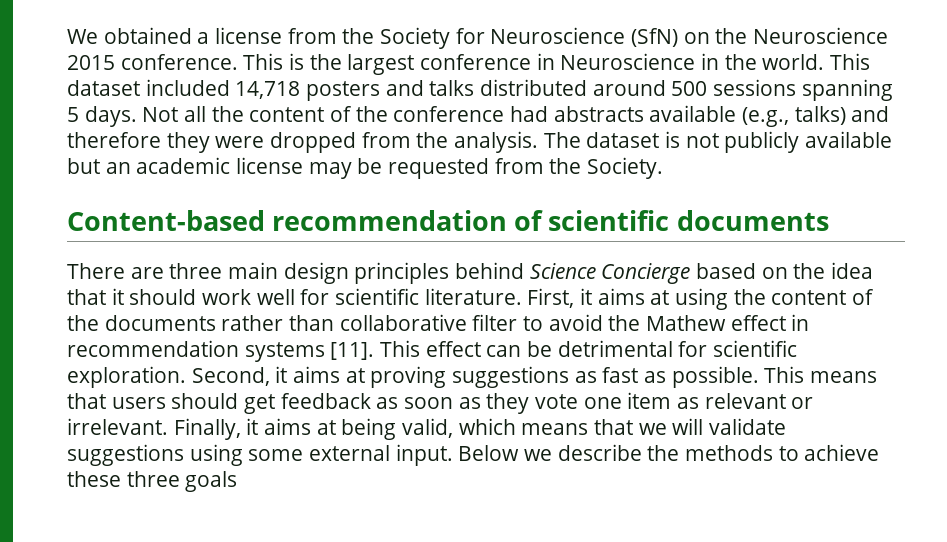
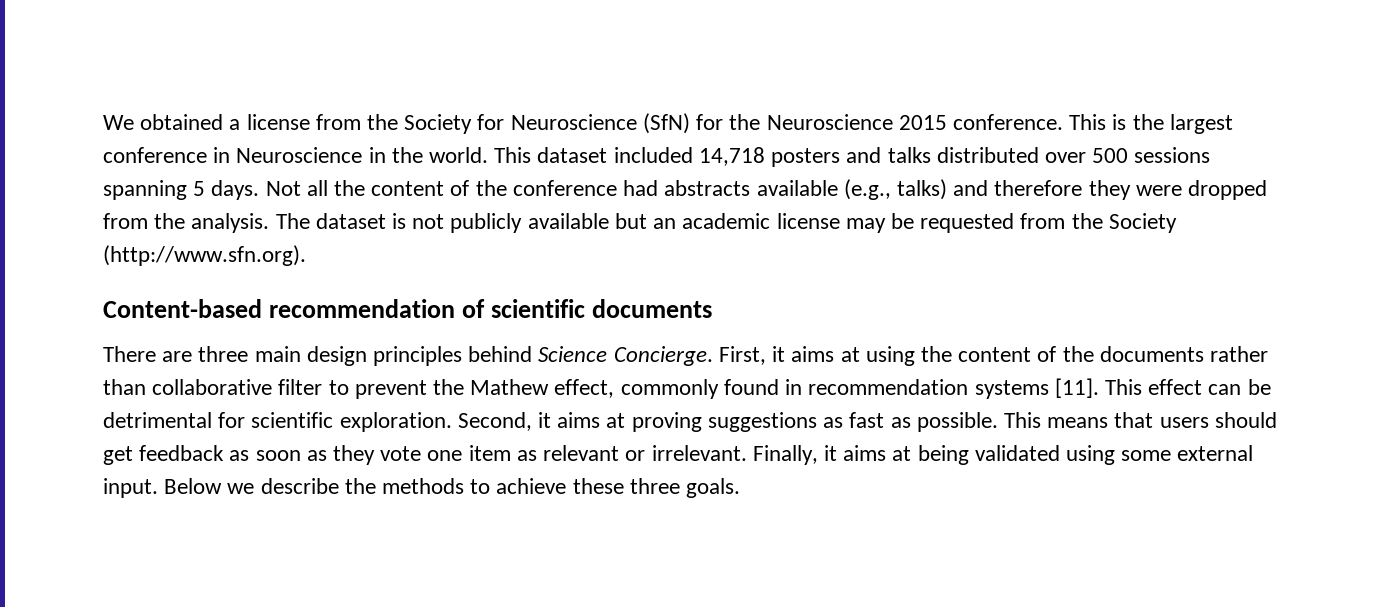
- We obtained a license from the Society for Neuroscience (SfN) on the Neuroscience 2015 conference.
+ We obtained a license from the Society for Neuroscience (SfN) for the Neuroscience 2015 conference.
- This dataset included 14,718 posters and talks distributed around 500 sessions spanning 5 days.
+ This dataset included 14,718 posters and talks distributed over 500 sessions spanning 5 days.
- The dataset is not publicly available but an academic license may be requested from the Society.
+ The dataset is not publicly available but an academic license may be requested from the Society (http://www.sfn.org).
- There are three main design principles behind Science Concierge based on the idea that it should work well for scientific literature.
+ There are three main design principles behind Science Concierge.
- First, it aims at using the content of the documents rather than collaborative filter to avoid the Mathew effect in recommendation systems [11].
+ First, it aims at using the content of the documents rather than collaborative filter to prevent the Mathew effect, commonly found in recommendation systems [11].
- Finally, it aims at being valid, which means that we will validate suggestions using some external input.
+ Finally, it aims at being validated using some external input.
- Below we describe the methods to achieve these three goals
+ Below we describe the methods to achieve these three goals.

